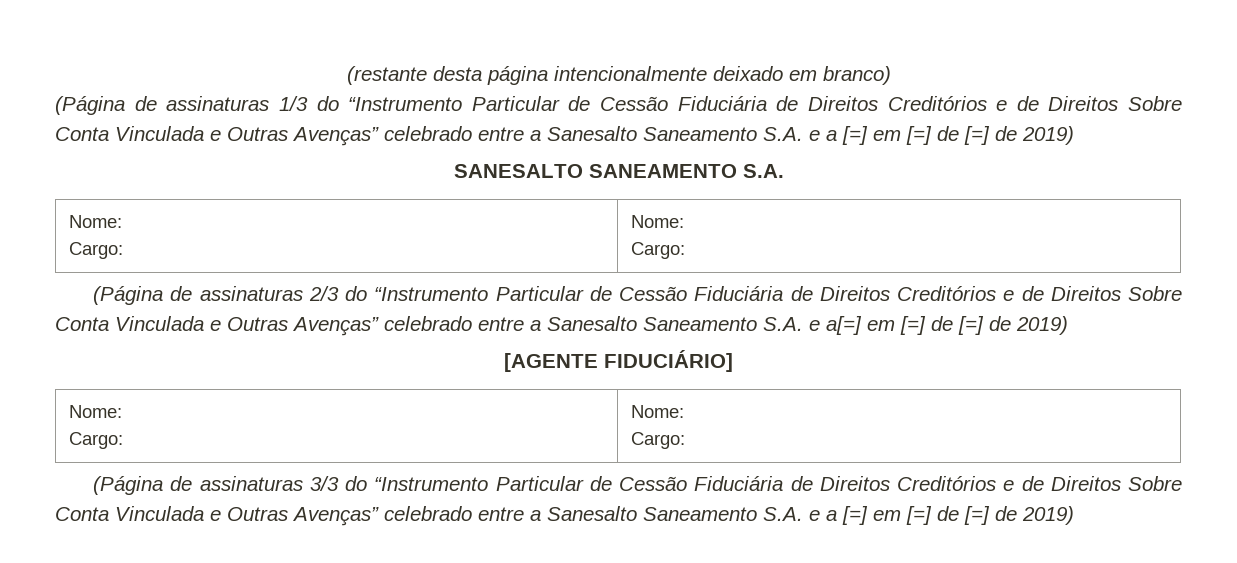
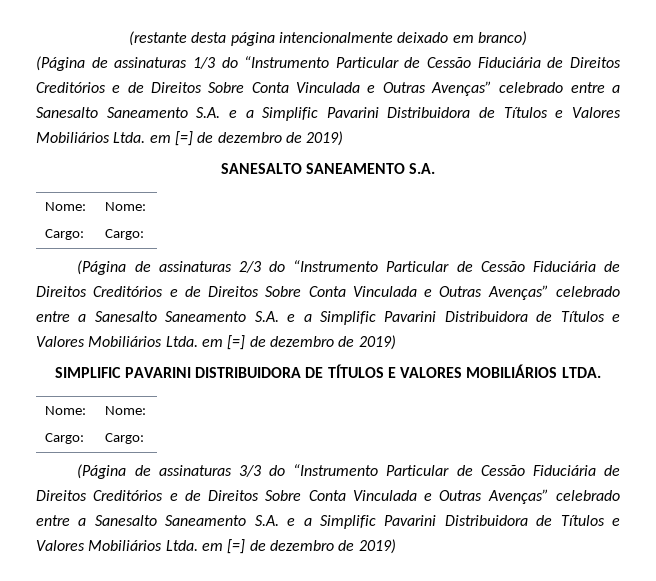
- (Página de assinaturas 1/3 do “Instrumento Particular de Cessão Fiduciária de Direitos Creditórios e de Direitos Sobre Conta Vinculada e Outras Avenças” celebrado entre a Sanesalto Saneamento S.A. e a [=] em [=] de [=] de 2019)
+ (Página de assinaturas 1/3 do “Instrumento Particular de Cessão Fiduciária de Direitos Creditórios e de Direitos Sobre Conta Vinculada e Outras Avenças” celebrado entre a Sanesalto Saneamento S.A. e a Simplific Pavarini Distribuidora de Títulos e Valores Mobiliários Ltda. em [=] de dezembro de 2019)
- (Página de assinaturas 2/3 do “Instrumento Particular de Cessão Fiduciária de Direitos Creditórios e de Direitos Sobre Conta Vinculada e Outras Avenças” celebrado entre a Sanesalto Saneamento S.A. e a[=] em [=] de [=] de 2019)
- [AGENTE FIDUCIÁRIO]
+ (Página de assinaturas 2/3 do “Instrumento Particular de Cessão Fiduciária de Direitos Creditórios e de Direitos Sobre Conta Vinculada e Outras Avenças” celebrado entre a Sanesalto Saneamento S.A. e a Simplific Pavarini Distribuidora de Títulos e Valores Mobiliários Ltda. em [=] de dezembro de 2019)
+ SIMPLIFIC PAVARINI DISTRIBUIDORA DE TÍTULOS E VALORES MOBILIÁRIOS LTDA.
- (Página de assinaturas 3/3 do “Instrumento Particular de Cessão Fiduciária de Direitos Creditórios e de Direitos Sobre Conta Vinculada e Outras Avenças” celebrado entre a Sanesalto Saneamento S.A. e a [=] em [=] de [=] de 2019)
+ (Página de assinaturas 3/3 do “Instrumento Particular de Cessão Fiduciária de Direitos Creditórios e de Direitos Sobre Conta Vinculada e Outras Avenças” celebrado entre a Sanesalto Saneamento S.A. e a Simplific Pavarini Distribuidora de Títulos e Valores Mobiliários Ltda. em [=] de dezembro de 2019)

